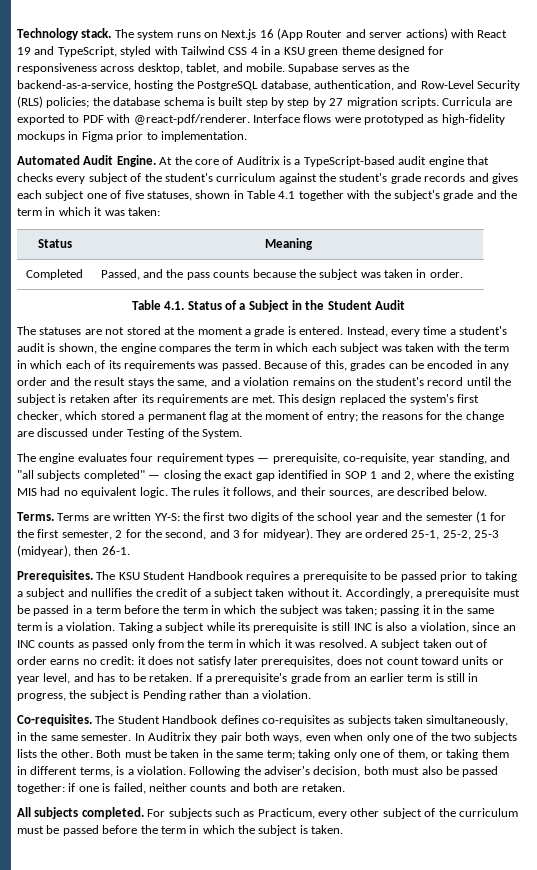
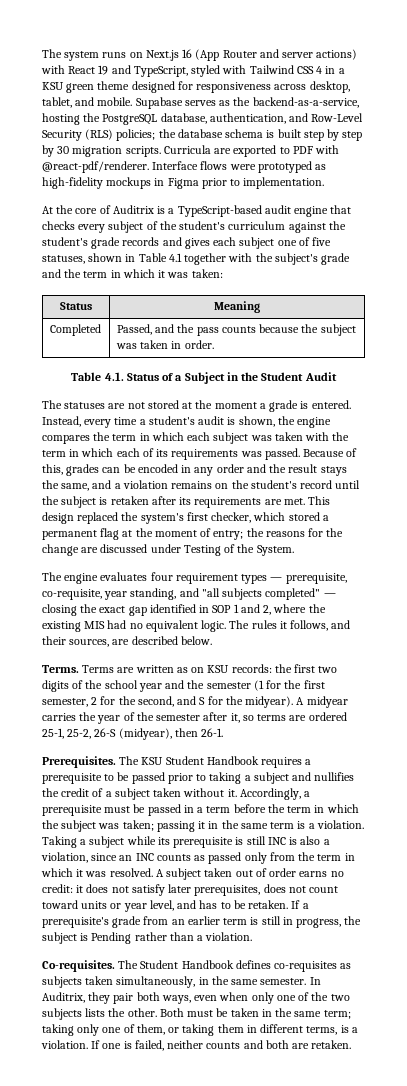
- Technology stack.
- Supabase serves as the backend-as-a-service, hosting the PostgreSQL database, authentication, and Row-Level Security (RLS) policies; the database schema is built step by step by 27 migration scripts.
+ Supabase serves as the backend-as-a-service, hosting the PostgreSQL database, authentication, and Row-Level Security (RLS) policies; the database schema is built step by step by 30 migration scripts.
- Automated Audit Engine.
- Terms are written YY-S: the first two digits of the school year and the semester (1 for the first semester, 2 for the second, and 3 for midyear). They are ordered 25-1, 25-2, 25-3 (midyear), then 26-1.
+ Terms are written as on KSU records: the first two digits of the school year and the semester (1 for the first semester, 2 for the second, and S for the midyear). A midyear carries the year of the semester after it, so terms are ordered 25-1, 25-2, 26-S (midyear), then 26-1.
- In Auditrix they pair both ways, even when only one of the two subjects lists the other.
+ In Auditrix, they pair both ways, even when only one of the two subjects lists the other.
- Following the adviser's decision, both must also be passed together: if one is failed, neither counts and both are retaken.
+ If one is failed, neither counts and both are retaken.
- All subjects completed. For subjects such as Practicum, every other subject of the curriculum must be passed before the term in which the subject is taken.

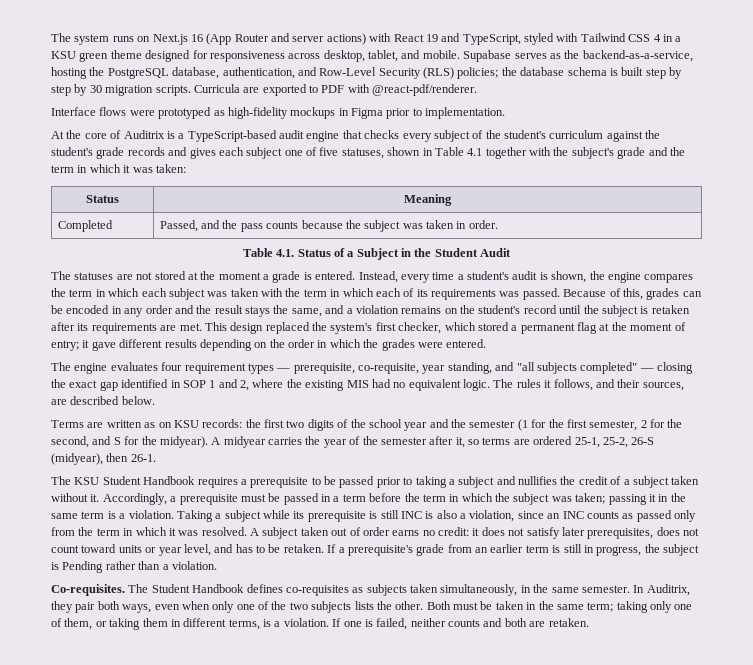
- Curricula are exported to PDF with @react-pdf/renderer. Interface flows were prototyped as high-fidelity mockups in Figma prior to implementation.
+ Curricula are exported to PDF with @react-pdf/renderer.
+ Interface flows were prototyped as high-fidelity mockups in Figma prior to implementation.
- This design replaced the system's first checker, which stored a permanent flag at the moment of entry; the reasons for the change are discussed under Testing of the System.
+ This design replaced the system's first checker, which stored a permanent flag at the moment of entry; it gave different results depending on the order in which the grades were entered.
- Terms.
- Prerequisites.

